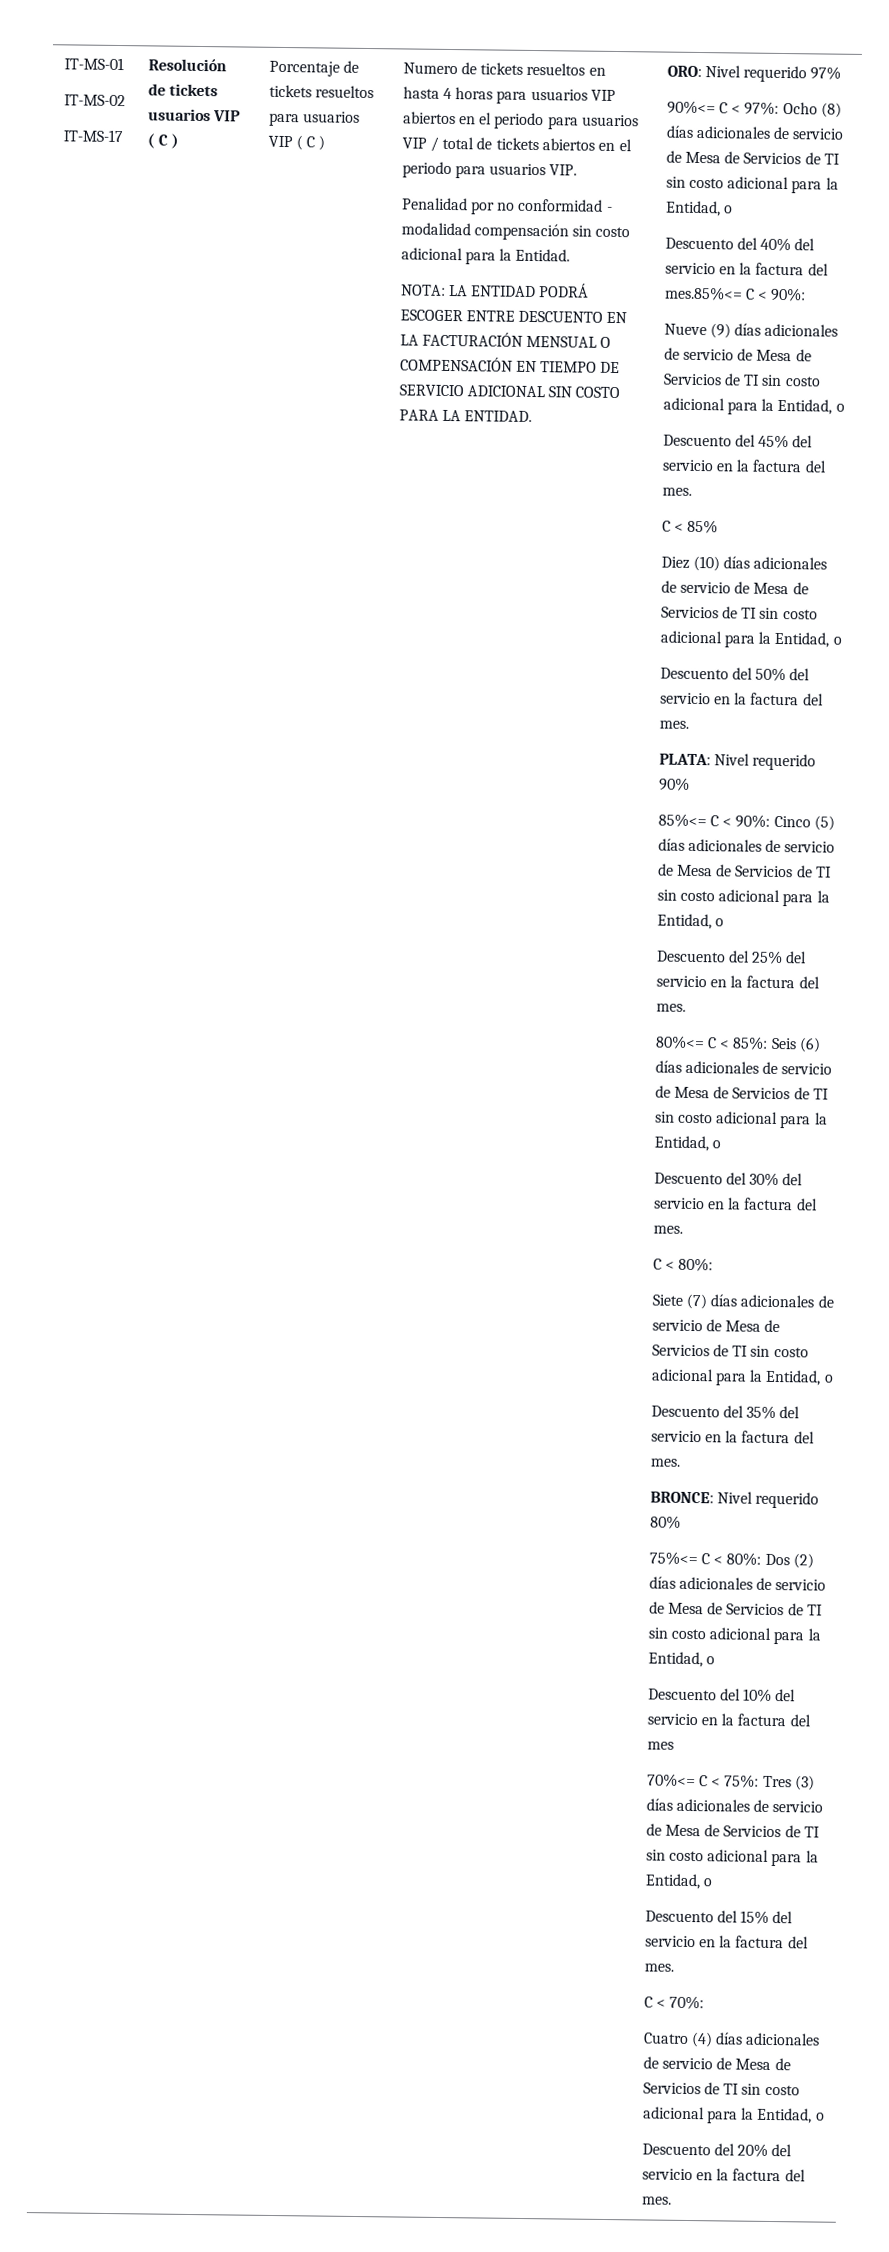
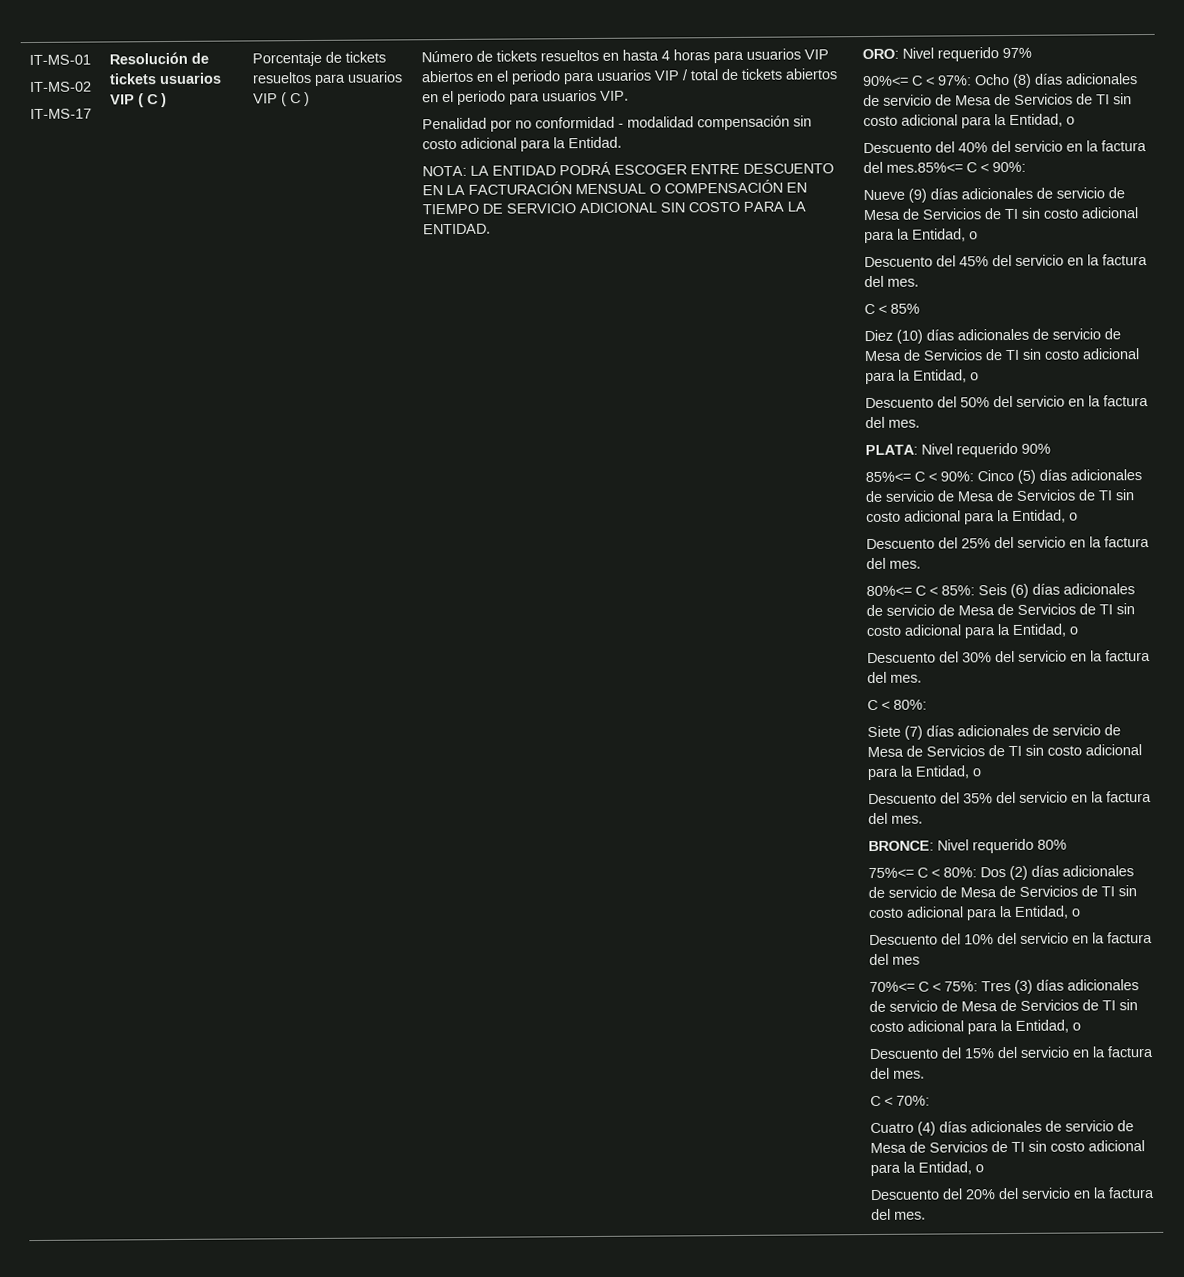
- Numero de tickets resueltos en hasta 4 horas para usuarios VIP abiertos en el periodo para usuarios VIP / total de tickets abiertos en el periodo para usuarios VIP.
+ Número de tickets resueltos en hasta 4 horas para usuarios VIP abiertos en el periodo para usuarios VIP / total de tickets abiertos en el periodo para usuarios VIP.

